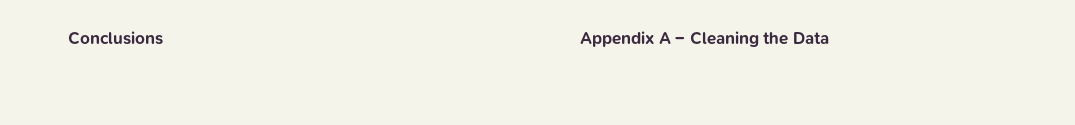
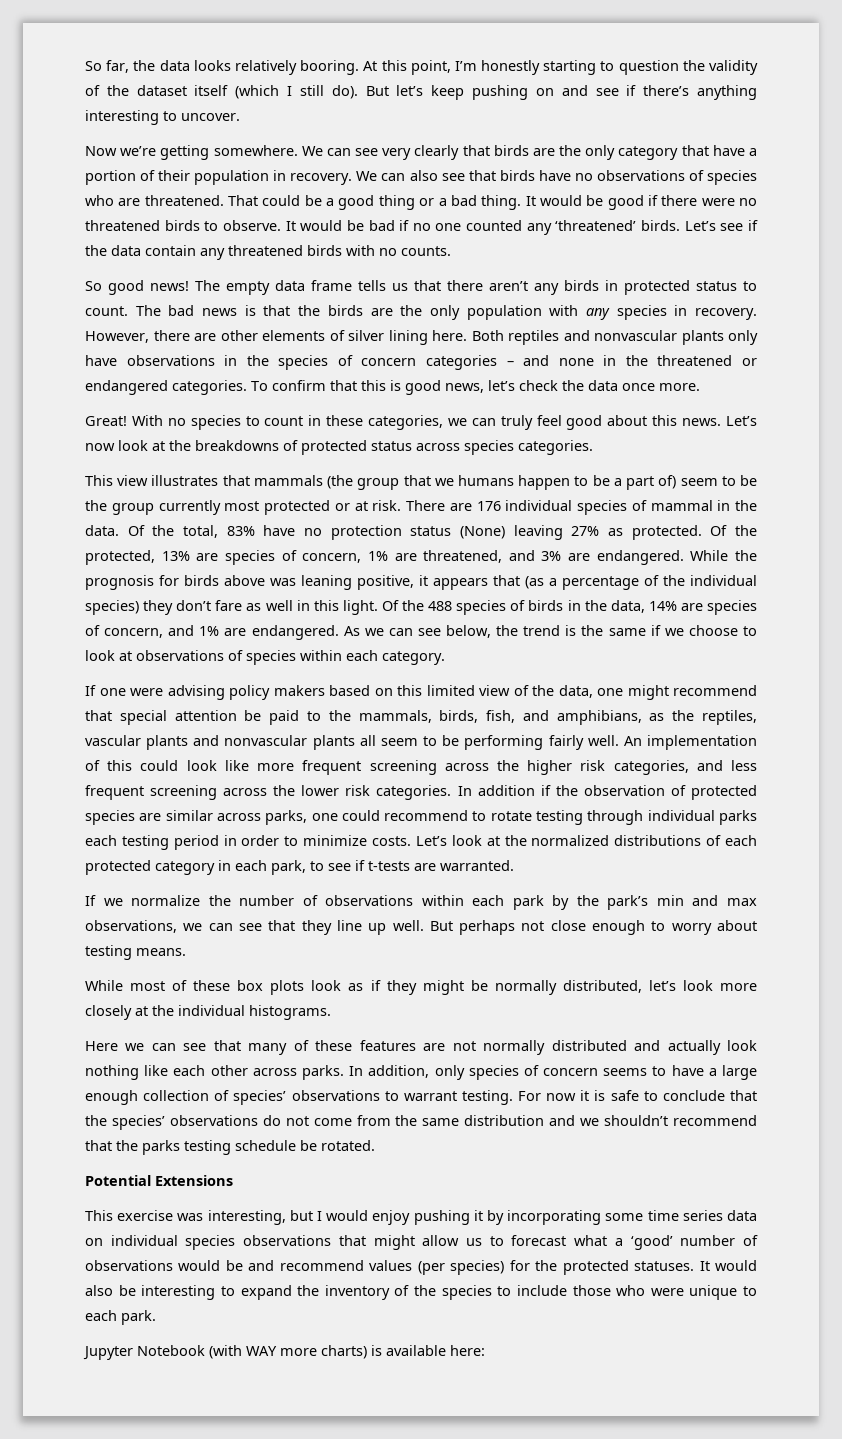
- Conclusions
- Appendix A – Cleaning the Data
+ So far, the data looks relatively booring. At this point, I’m honestly starting to question the validity of the dataset itself (which I still do). But let’s keep pushing on and see if there’s anything interesting to uncover.
+ Now we’re getting somewhere. We can see very clearly that birds are the only category that have a portion of their population in recovery. We can also see that birds have no observations of species who are threatened. That could be a good thing or a bad thing. It would be good if there were no threatened birds to observe. It would be bad if no one counted any ‘threatened’ birds. Let’s see if the data contain any threatened birds with no counts.
+ So good news! The empty data frame tells us that there aren’t any birds in protected status to count. The bad news is that the birds are the only population with any species in recovery. However, there are other elements of silver lining here. Both reptiles and nonvascular plants only have observations in the species of concern categories – and none in the threatened or endangered categories. To confirm that this is good news, let’s check the data once more.
+ Great! With no species to count in these categories, we can truly feel good about this news. Let’s now look at the breakdowns of protected status across species categories.
+ This view illustrates that mammals (the group that we humans happen to be a part of) seem to be the group currently most protected or at risk. There are 176 individual species of mammal in the data. Of the total, 83% have no protection status (None) leaving 27% as protected. Of the protected, 13% are species of concern, 1% are threatened, and 3% are endangered. While the prognosis for birds above was leaning positive, it appears that (as a percentage of the individual species) they don’t fare as well in this light. Of the 488 species of birds in the data, 14% are species of concern, and 1% are endangered. As we can see below, the trend is the same if we choose to look at observations of species within each category.
+ If one were advising policy makers based on this limited view of the data, one might recommend that special attention be paid to the mammals, birds, fish, and amphibians, as the reptiles, vascular plants and nonvascular plants all seem to be performing fairly well. An implementation of this could look like more frequent screening across the higher risk categories, and less frequent screening across the lower risk categories. In addition if the observation of protected species are similar across parks, one could recommend to rotate testing through individual parks each testing period in order to minimize costs. Let’s look at the normalized distributions of each protected category in each park, to see if t-tests are warranted.
+ If we normalize the number of observations within each park by the park’s min and max observations, we can see that they line up well. But perhaps not close enough to worry about testing means.
+ While most of these box plots look as if they might be normally distributed, let’s look more closely at the individual histograms.
+ Here we can see that many of these features are not normally distributed and actually look nothing like each other across parks. In addition, only species of concern seems to have a large enough collection of species’ observations to warrant testing. For now it is safe to conclude that the species’ observations do not come from the same distribution and we shouldn’t recommend that the parks testing schedule be rotated.
+ Potential Extensions
+ This exercise was interesting, but I would enjoy pushing it by incorporating some time series data on individual species observations that might allow us to forecast what a ‘good’ number of observations would be and recommend values (per species) for the protected statuses. It would also be interesting to expand the inventory of the species to include those who were unique to each park.
+ Jupyter Notebook (with WAY more charts) is available here:

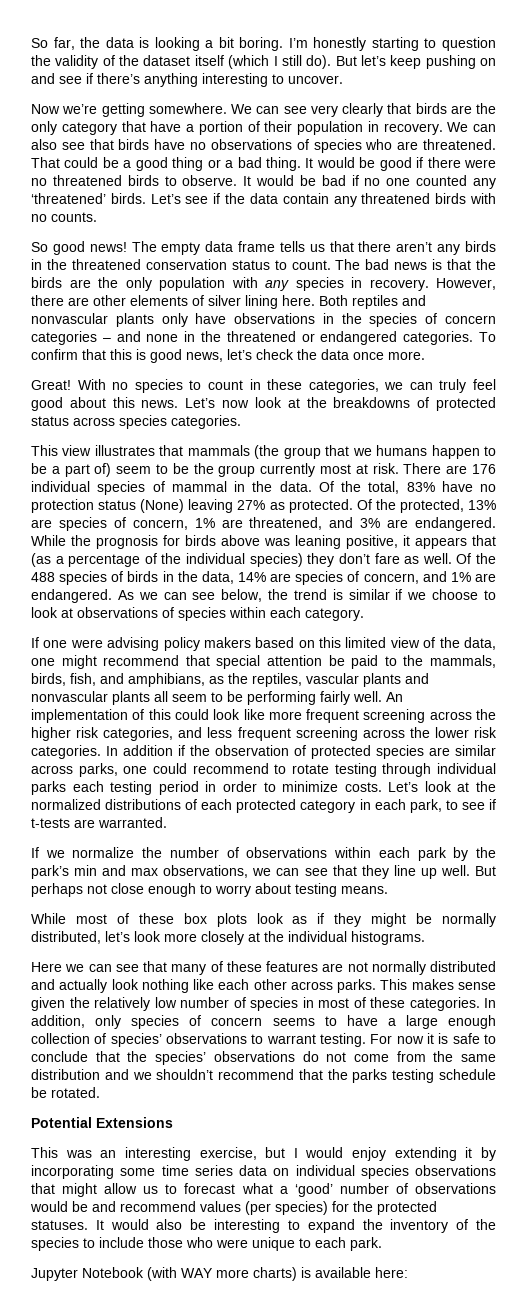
- So far, the data looks relatively booring. At this point, I’m honestly starting to question the validity of the dataset itself (which I still do).
+ So far, the data is looking a bit boring. I’m honestly starting to question the validity of the dataset itself (which I still do).
- The empty data frame tells us that there aren’t any birds in protected status to count.
+ The empty data frame tells us that there aren’t any birds in the threatened conservation status to count.
- This view illustrates that mammals (the group that we humans happen to be a part of) seem to be the group currently most protected or at risk.
+ This view illustrates that mammals (the group that we humans happen to be a part of) seem to be the group currently most at risk.
- While the prognosis for birds above was leaning positive, it appears that (as a percentage of the individual species) they don’t fare as well in this light.
+ While the prognosis for birds above was leaning positive, it appears that (as a percentage of the individual species) they don’t fare as well.
- As we can see below, the trend is the same if we choose to look at observations of species within each category.
+ As we can see below, the trend is similar if we choose to look at observations of species within each category.
+ This makes sense given the relatively low number of species in most of these categories.
- This exercise was interesting, but I would enjoy pushing it by incorporating some time series data on individual species observations that might allow us to forecast what a ‘good’ number of observations would be and recommend values (per species) for the protected statuses.
+ This was an interesting exercise, but I would enjoy extending it by incorporating some time series data on individual species observations that might allow us to forecast what a ‘good’ number of observations would be and recommend values (per species) for the protected statuses.

